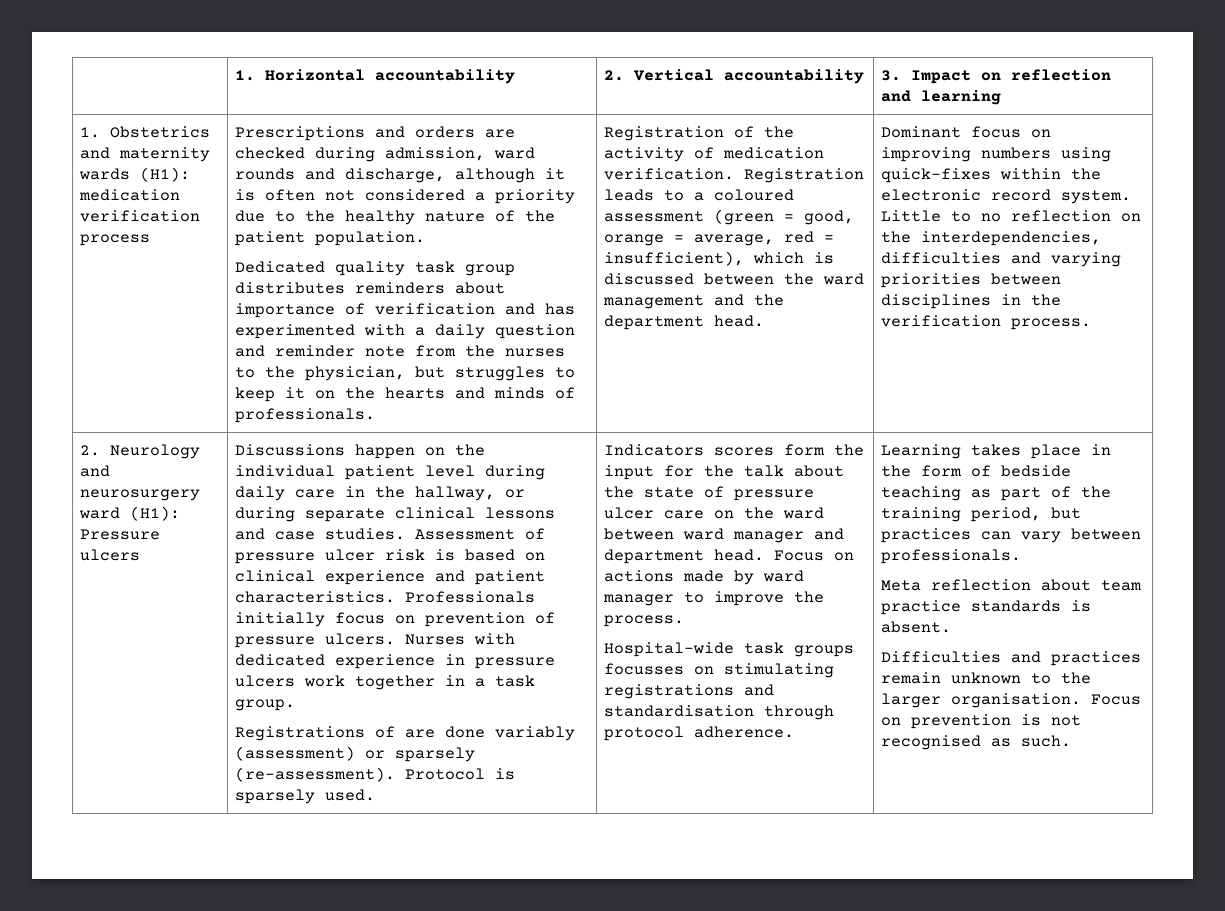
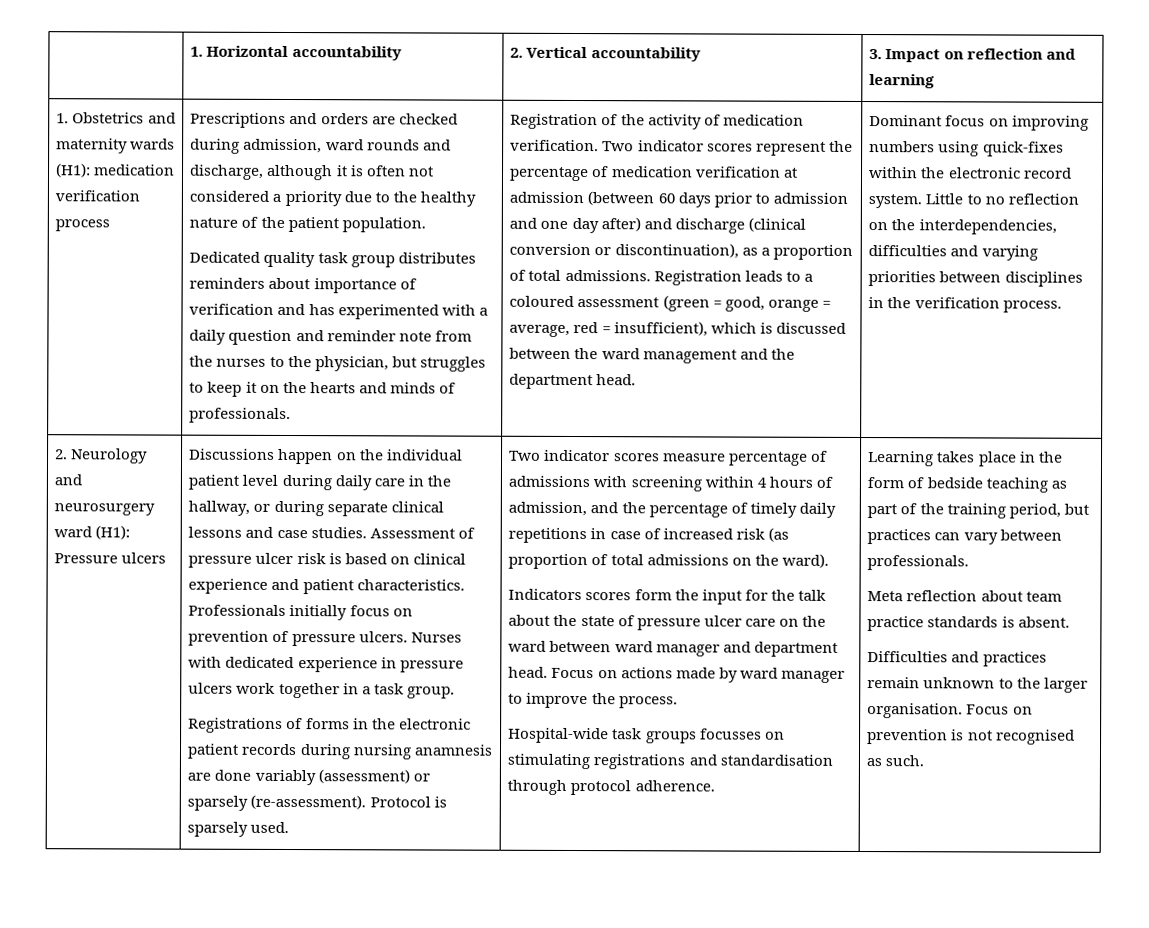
+ Two indicator scores represent the percentage of medication verification at admission (between 60 days prior to admission and one day after) and discharge (clinical conversion or discontinuation), as a proportion of total admissions.
- Registrations of are done variably (assessment) or sparsely (re-assessment).
+ Registrations of forms in the electronic patient records during nursing anamnesis are done variably (assessment) or sparsely (re-assessment).
+ Two indicator scores measure percentage of admissions with screening within 4 hours of admission, and the percentage of timely daily repetitions in case of increased risk (as proportion of total admissions on the ward).

